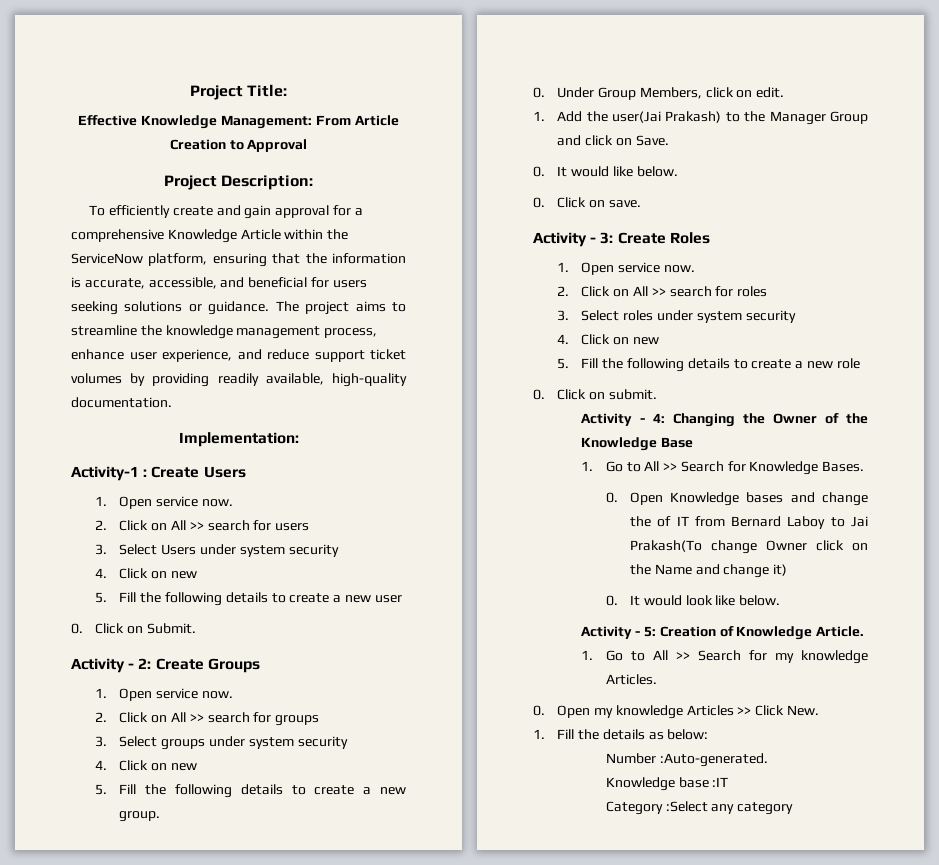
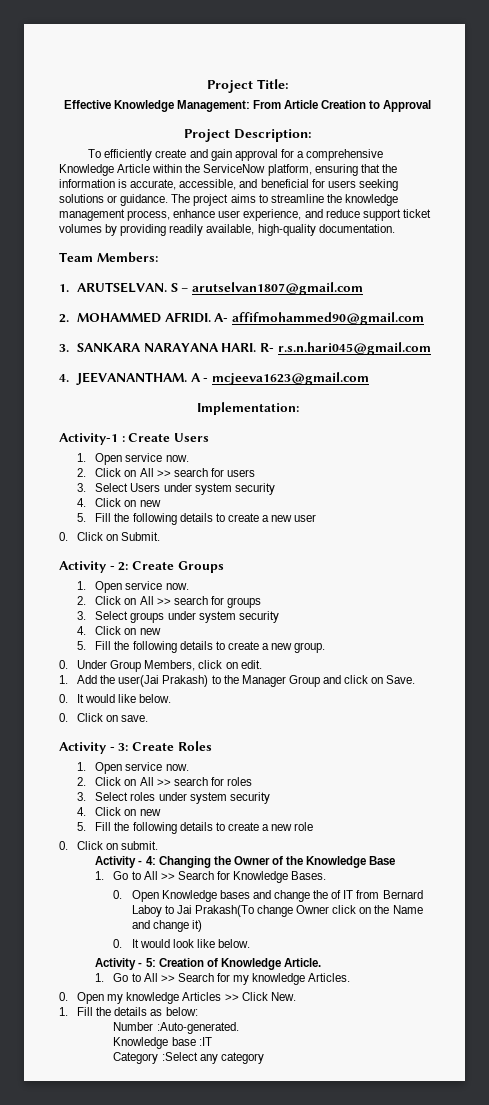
+ Team Members:
+ 1. ARUTSELVAN. S – arutselvan1807@gmail.com
+ 2. MOHAMMED AFRIDI. A- affifmohammed90@gmail.com
+ 3. SANKARA NARAYANA HARI. R- r.s.n.hari045@gmail.com
+ 4. JEEVANANTHAM. A - mcjeeva1623@gmail.com

